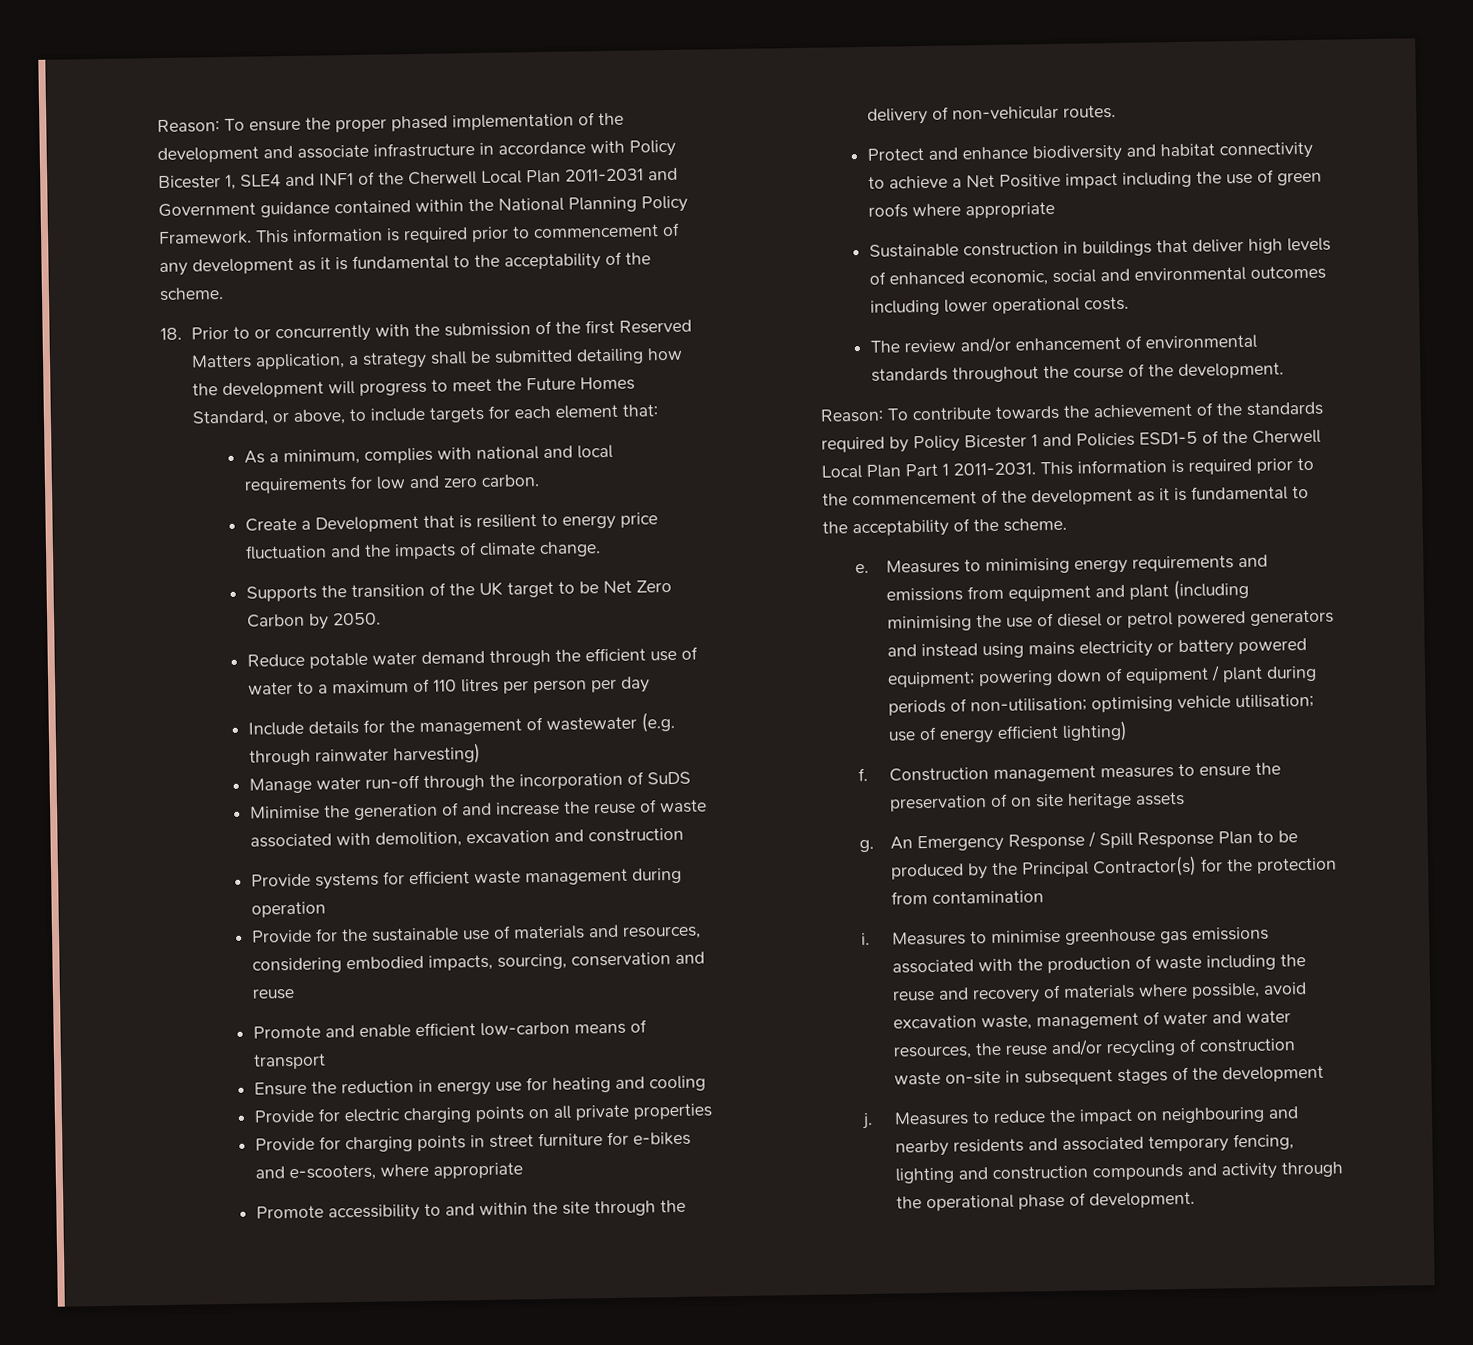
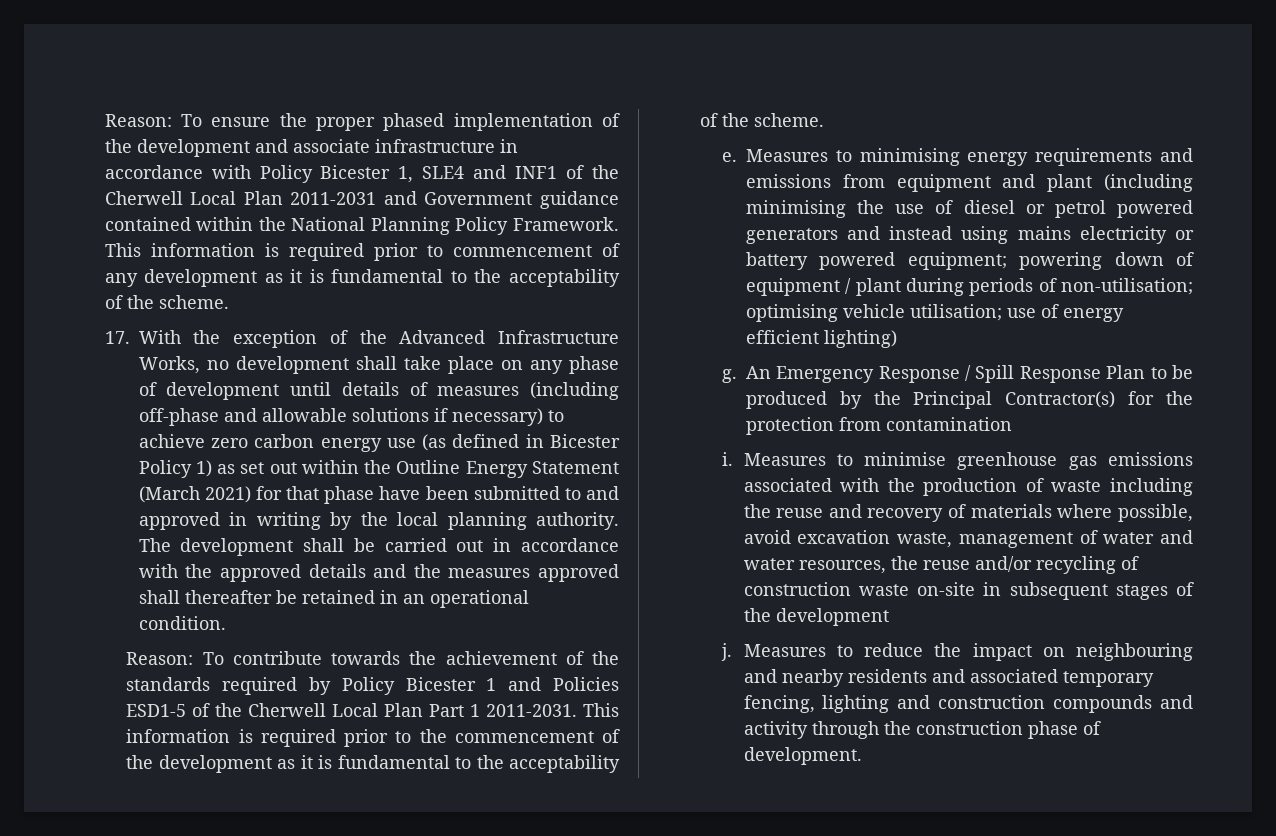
- 18. Prior to or concurrently with the submission of the first Reserved Matters application, a strategy shall be submitted detailing how the development will progress to meet the Future Homes Standard, or above, to include targets for each element that:
- As a minimum, complies with national and local requirements for low and zero carbon.
- Create a Development that is resilient to energy price fluctuation and the impacts of climate change.
- Supports the transition of the UK target to be Net Zero Carbon by 2050.
- Reduce potable water demand through the efficient use of water to a maximum of 110 litres per person per day
- Include details for the management of wastewater (e.g. through rainwater harvesting)
- Manage water run-off through the incorporation of SuDS
- Minimise the generation of and increase the reuse of waste associated with demolition, excavation and construction
- Provide systems for efficient waste management during operation
- Provide for the sustainable use of materials and resources, considering embodied impacts, sourcing, conservation and reuse
- Promote and enable efficient low-carbon means of transport
- Ensure the reduction in energy use for heating and cooling
- Provide for electric charging points on all private properties
- Provide for charging points in street furniture for e-bikes and e-scooters, where appropriate
- Promote accessibility to and within the site through the delivery of non-vehicular routes.
- Protect and enhance biodiversity and habitat connectivity to achieve a Net Positive impact including the use of green roofs where appropriate
- Sustainable construction in buildings that deliver high levels of enhanced economic, social and environmental outcomes including lower operational costs.
- The review and/or enhancement of environmental standards throughout the course of the development.
+ 17. With the exception of the Advanced Infrastructure Works, no development shall take place on any phase of development until details of measures (including off-phase and allowable solutions if necessary) to achieve zero carbon energy use (as defined in Bicester Policy 1) as set out within the Outline Energy Statement (March 2021) for that phase have been submitted to and approved in writing by the local planning authority. The development shall be carried out in accordance with the approved details and the measures approved shall thereafter be retained in an operational condition.
- f. Construction management measures to ensure the preservation of on site heritage assets
- Measures to reduce the impact on neighbouring and nearby residents and associated temporary fencing, lighting and construction compounds and activity through the operational phase of development.
+ Measures to reduce the impact on neighbouring and nearby residents and associated temporary fencing, lighting and construction compounds and activity through the construction phase of development.

